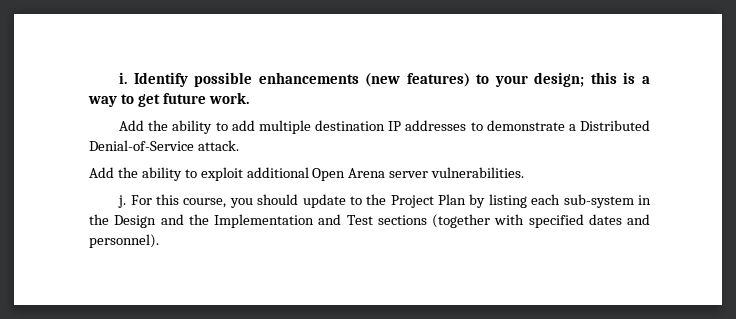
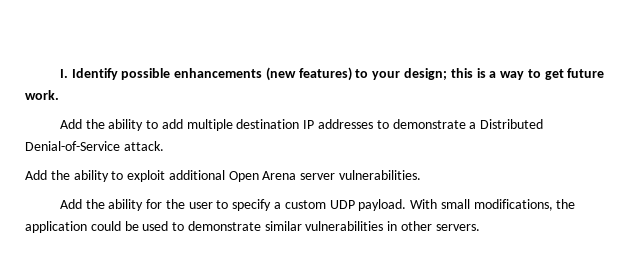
- i. Identify possible enhancements (new features) to your design; this is a way to get future work.
+ I. Identify possible enhancements (new features) to your design; this is a way to get future work.
- j. For this course, you should update to the Project Plan by listing each sub-system in the Design and the Implementation and Test sections (together with specified dates and personnel).
+ Add the ability for the user to specify a custom UDP payload. With small modifications, the application could be used to demonstrate similar vulnerabilities in other servers.

